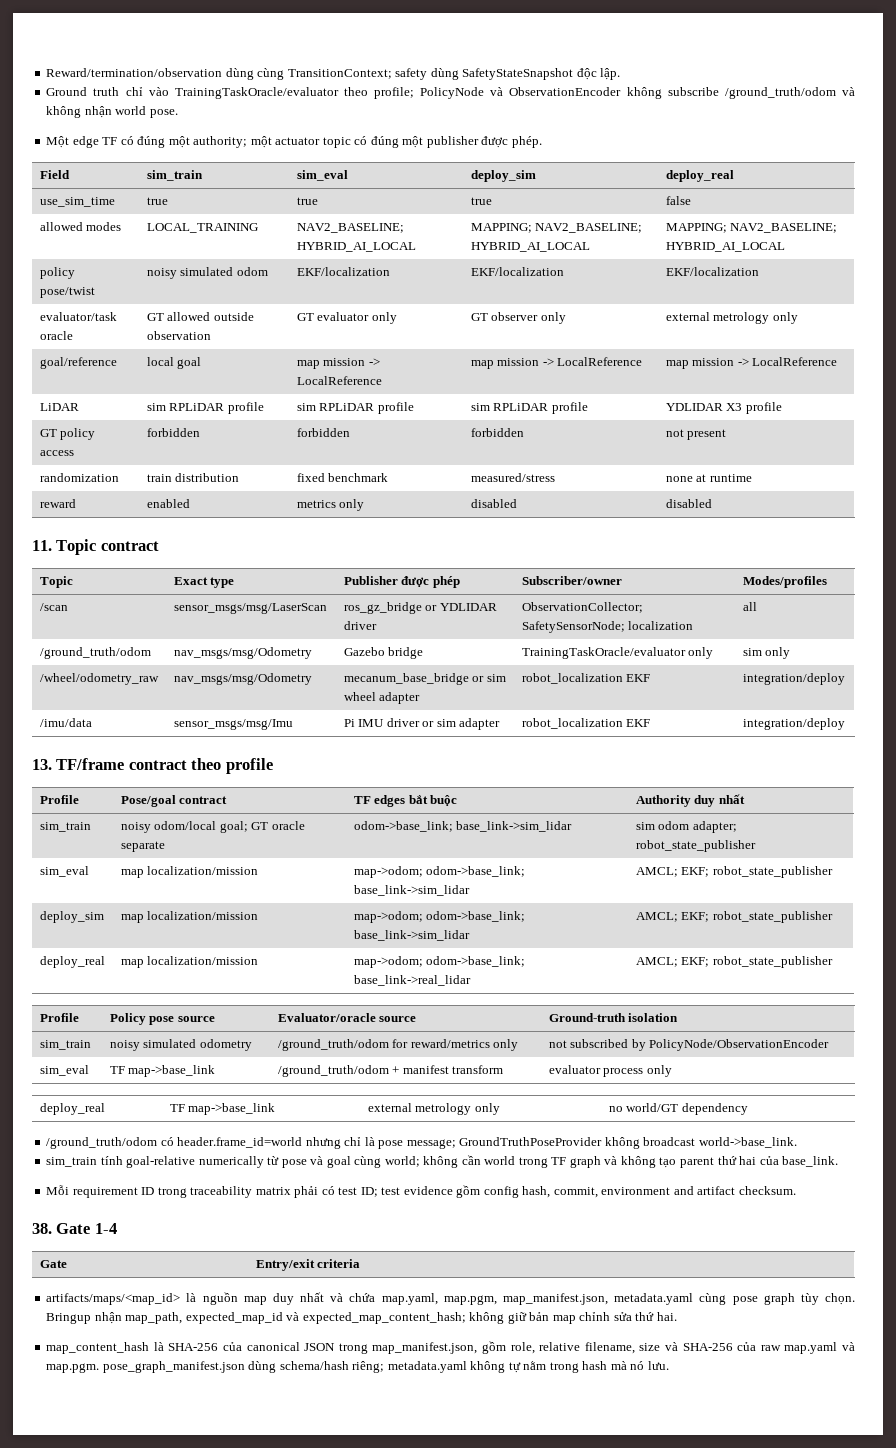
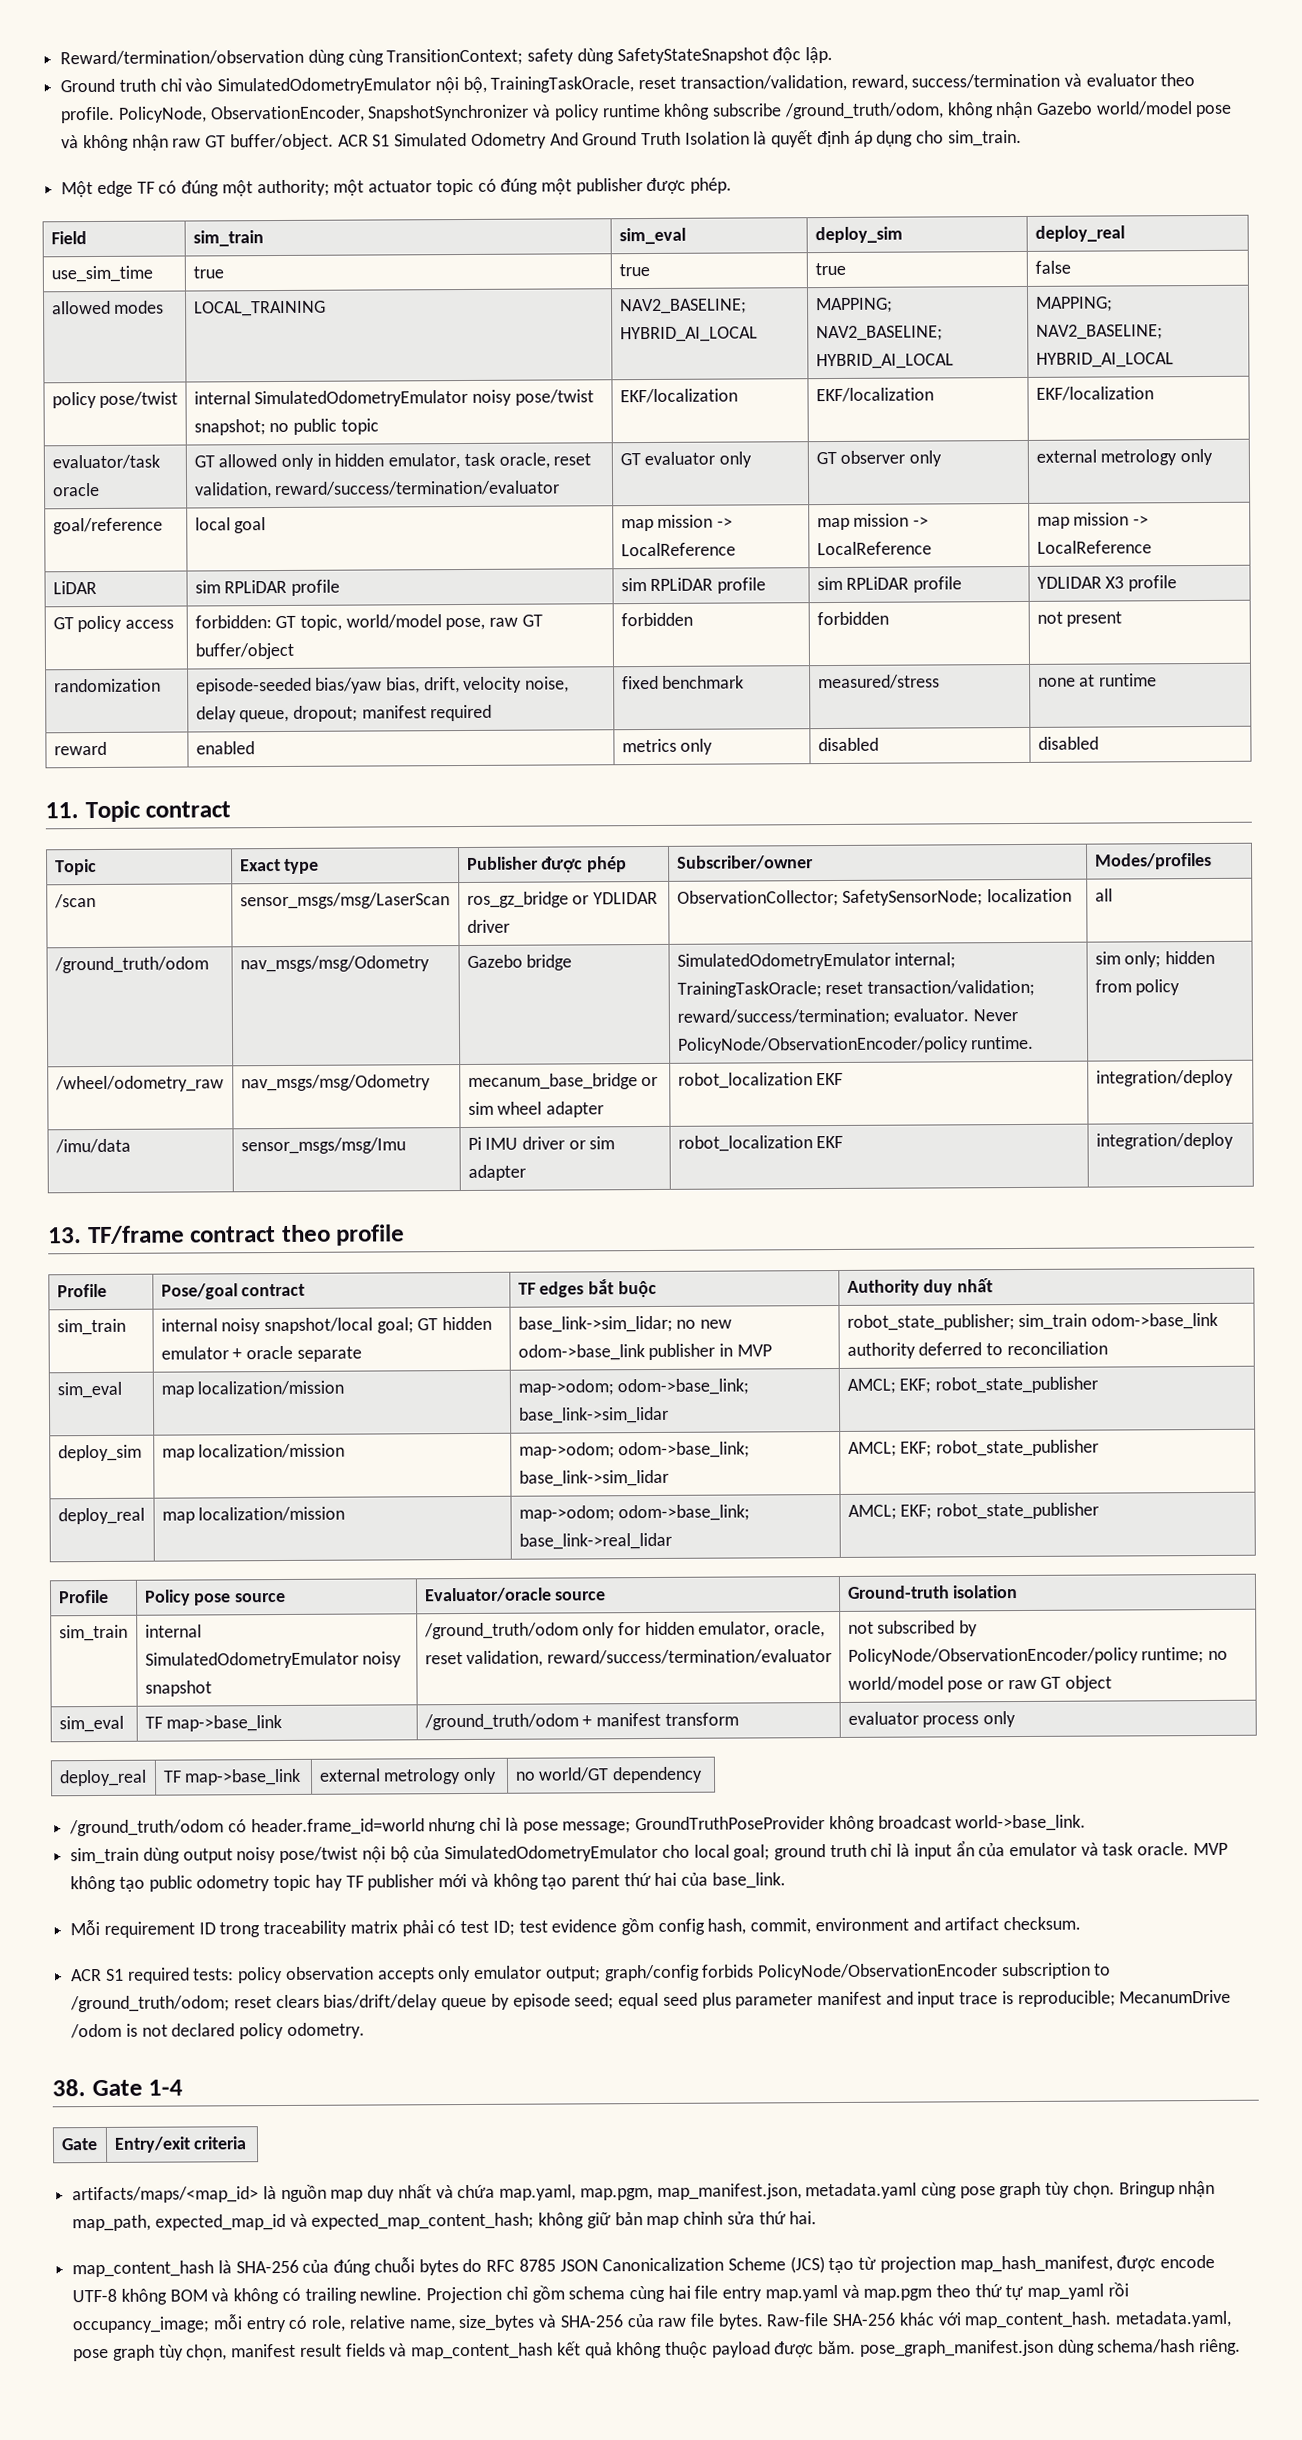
- Ground truth chỉ vào TrainingTaskOracle/evaluator theo profile; PolicyNode và ObservationEncoder không subscribe /ground_truth/odom và không nhận world pose.
+ Ground truth chỉ vào SimulatedOdometryEmulator nội bộ, TrainingTaskOracle, reset transaction/validation, reward, success/termination và evaluator theo profile. PolicyNode, ObservationEncoder, SnapshotSynchronizer và policy runtime không subscribe /ground_truth/odom, không nhận Gazebo world/model pose và không nhận raw GT buffer/object. ACR S1 Simulated Odometry And Ground Truth Isolation là quyết định áp dụng cho sim_train.
- policy pose/twist | noisy simulated odom | EKF/localization | EKF/localization | EKF/localization
+ policy pose/twist | internal SimulatedOdometryEmulator noisy pose/twist snapshot; no public topic | EKF/localization | EKF/localization | EKF/localization
- evaluator/task oracle | GT allowed outside observation | GT evaluator only | GT observer only | external metrology only
+ evaluator/task oracle | GT allowed only in hidden emulator, task oracle, reset validation, reward/success/termination/evaluator | GT evaluator only | GT observer only | external metrology only
- GT policy access | forbidden | forbidden | forbidden | not present
+ GT policy access | forbidden: GT topic, world/model pose, raw GT buffer/object | forbidden | forbidden | not present
- randomization | train distribution | fixed benchmark | measured/stress | none at runtime
+ randomization | episode-seeded bias/yaw bias, drift, velocity noise, delay queue, dropout; manifest required | fixed benchmark | measured/stress | none at runtime
- /ground_truth/odom | nav_msgs/msg/Odometry | Gazebo bridge | TrainingTaskOracle/evaluator only | sim only
+ /ground_truth/odom | nav_msgs/msg/Odometry | Gazebo bridge | SimulatedOdometryEmulator internal; TrainingTaskOracle; reset transaction/validation; reward/success/termination; evaluator. Never PolicyNode/ObservationEncoder/policy runtime. | sim only; hidden from policy
- sim_train | noisy odom/local goal; GT oracle separate | odom->base_link; base_link->sim_lidar | sim odom adapter; robot_state_publisher
+ sim_train | internal noisy snapshot/local goal; GT hidden emulator + oracle separate | base_link->sim_lidar; no new odom->base_link publisher in MVP | robot_state_publisher; sim_train odom->base_link authority deferred to reconciliation
- sim_train | noisy simulated odometry | /ground_truth/odom for reward/metrics only | not subscribed by PolicyNode/ObservationEncoder
+ sim_train | internal SimulatedOdometryEmulator noisy snapshot | /ground_truth/odom only for hidden emulator, oracle, reset validation, reward/success/termination/evaluator | not subscribed by PolicyNode/ObservationEncoder/policy runtime; no world/model pose or raw GT object
- sim_train tính goal-relative numerically từ pose và goal cùng world; không cần world trong TF graph và không tạo parent thứ hai của base_link.
+ sim_train dùng output noisy pose/twist nội bộ của SimulatedOdometryEmulator cho local goal; ground truth chỉ là input ẩn của emulator và task oracle. MVP không tạo public odometry topic hay TF publisher mới và không tạo parent thứ hai của base_link.
+ ACR S1 required tests: policy observation accepts only emulator output; graph/config forbids PolicyNode/ObservationEncoder subscription to /ground_truth/odom; reset clears bias/drift/delay queue by episode seed; equal seed plus parameter manifest and input trace is reproducible; MecanumDrive /odom is not declared policy odometry.
- map_content_hash là SHA-256 của canonical JSON trong map_manifest.json, gồm role, relative filename, size và SHA-256 của raw map.yaml và map.pgm. pose_graph_manifest.json dùng schema/hash riêng; metadata.yaml không tự nằm trong hash mà nó lưu.
+ map_content_hash là SHA-256 của đúng chuỗi bytes do RFC 8785 JSON Canonicalization Scheme (JCS) tạo từ projection map_hash_manifest, được encode UTF-8 không BOM và không có trailing newline. Projection chỉ gồm schema cùng hai file entry map.yaml và map.pgm theo thứ tự map_yaml rồi occupancy_image; mỗi entry có role, relative name, size_bytes và SHA-256 của raw file bytes. Raw-file SHA-256 khác với map_content_hash. metadata.yaml, pose graph tùy chọn, manifest result fields và map_content_hash kết quả không thuộc payload được băm. pose_graph_manifest.json dùng schema/hash riêng.

